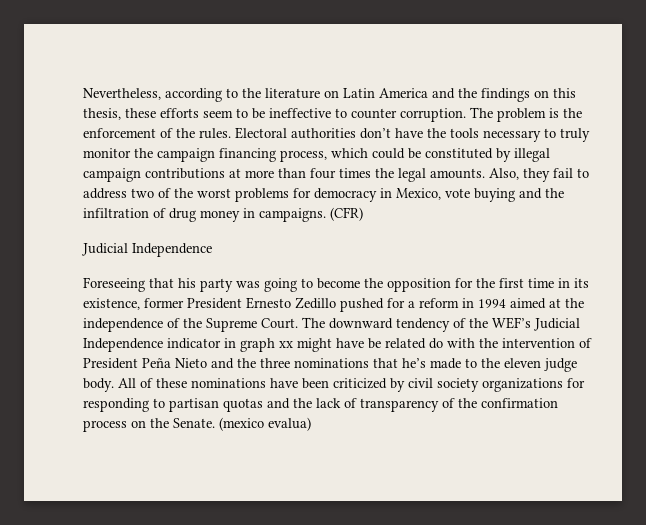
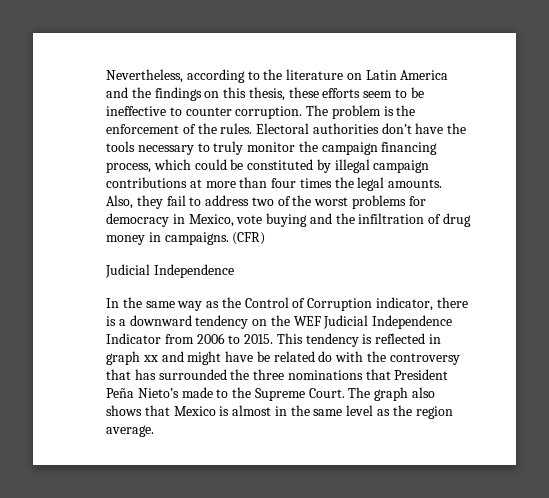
- Foreseeing that his party was going to become the opposition for the first time in its existence, former President Ernesto Zedillo pushed for a reform in 1994 aimed at the independence of the Supreme Court. The downward tendency of the WEF’s Judicial Independence indicator in graph xx might have be related do with the intervention of President Peña Nieto and the three nominations that he’s made to the eleven judge body. All of these nominations have been criticized by civil society organizations for responding to partisan quotas and the lack of transparency of the confirmation process on the Senate. (mexico evalua)
+ In the same way as the Control of Corruption indicator, there is a downward tendency on the WEF Judicial Independence Indicator from 2006 to 2015. This tendency is reflected in graph xx and might have be related do with the controversy that has surrounded the three nominations that President Peña Nieto’s made to the Supreme Court. The graph also shows that Mexico is almost in the same level as the region average.

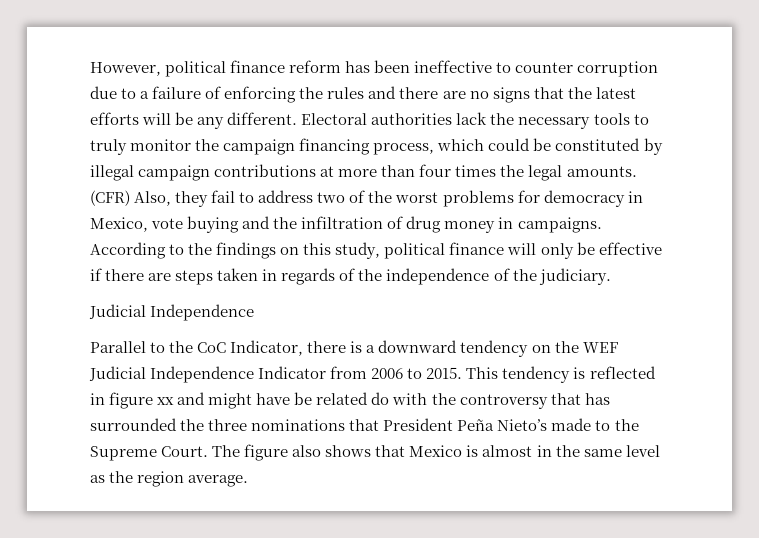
- Nevertheless, according to the literature on Latin America and the findings on this thesis, these efforts seem to be ineffective to counter corruption. The problem is the enforcement of the rules. Electoral authorities don’t have the tools necessary to truly monitor the campaign financing process, which could be constituted by illegal campaign contributions at more than four times the legal amounts.
+ However, political finance reform has been ineffective to counter corruption due to a failure of enforcing the rules and there are no signs that the latest efforts will be any different. Electoral authorities lack the necessary tools to truly monitor the campaign financing process, which could be constituted by illegal campaign contributions at more than four times the legal amounts.
- Also, they fail to address two of the worst problems for democracy in Mexico, vote buying and the infiltration of drug money in campaigns.
+ (CFR) Also, they fail to address two of the worst problems for democracy in Mexico, vote buying and the infiltration of drug money in campaigns.
- (CFR)
+ According to the findings on this study, political finance will only be effective if there are steps taken in regards of the independence of the judiciary.
  Judicial Independence
- In the same way as the Control of Corruption indicator, there is a downward tendency on the WEF Judicial Independence Indicator from 2006 to 2015.
+ Parallel to the CoC Indicator, there is a downward tendency on the WEF Judicial Independence Indicator from 2006 to 2015.
- This tendency is reflected in graph xx and might have be related do with the controversy that has surrounded the three nominations that President Peña Nieto’s made to the Supreme Court.
+ This tendency is reflected in figure xx and might have be related do with the controversy that has surrounded the three nominations that President Peña Nieto’s made to the Supreme Court.
- The graph also shows that Mexico is almost in the same level as the region average.
+ The figure also shows that Mexico is almost in the same level as the region average.

